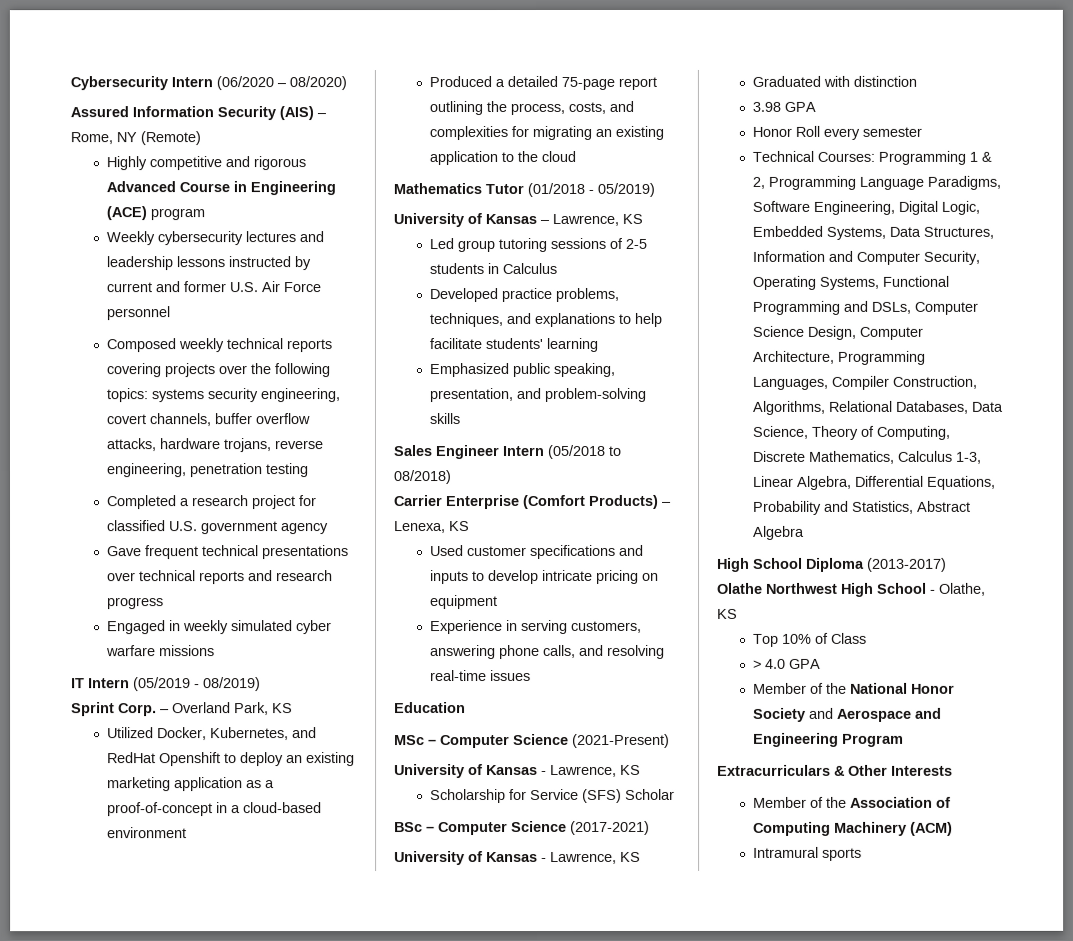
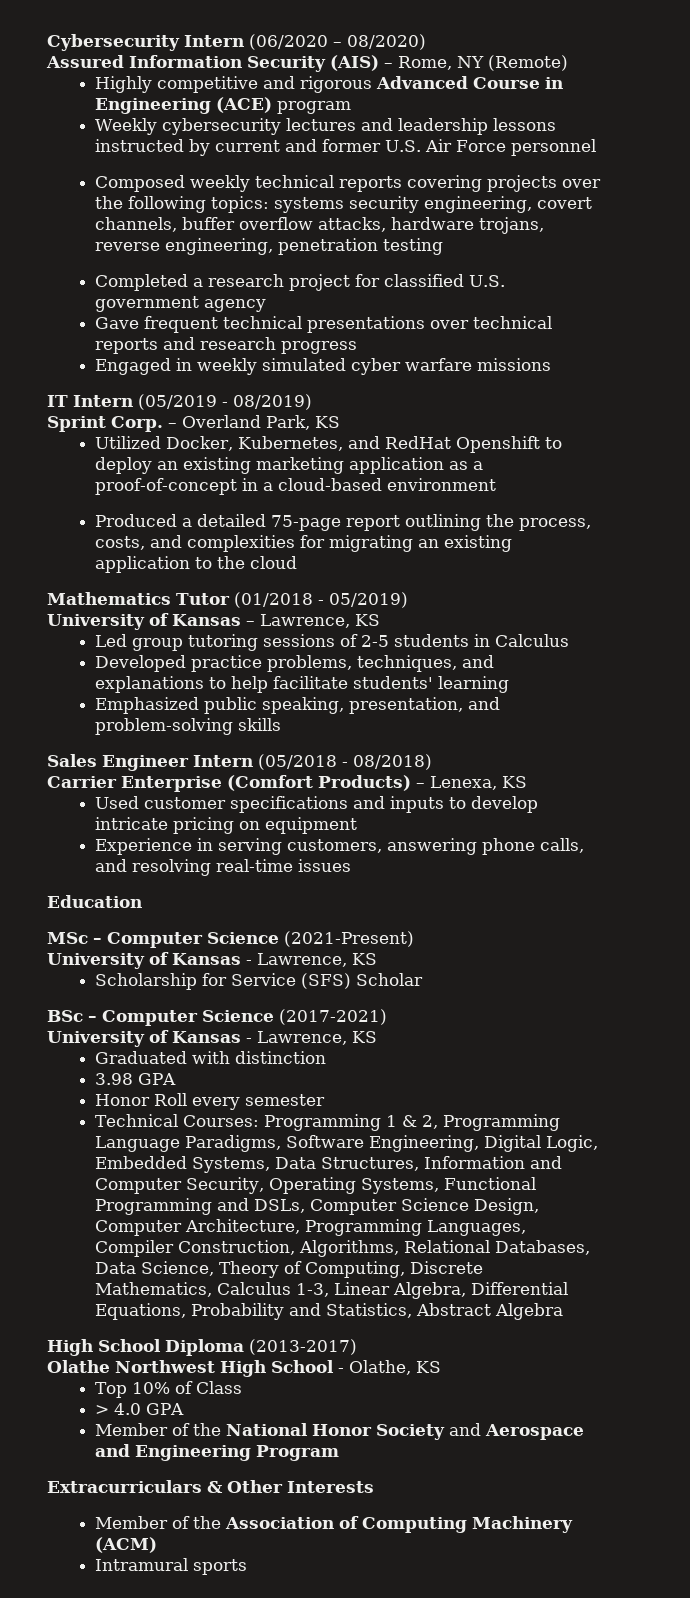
- Sales Engineer Intern (05/2018 to 08/2018)
+ Sales Engineer Intern (05/2018 - 08/2018)

